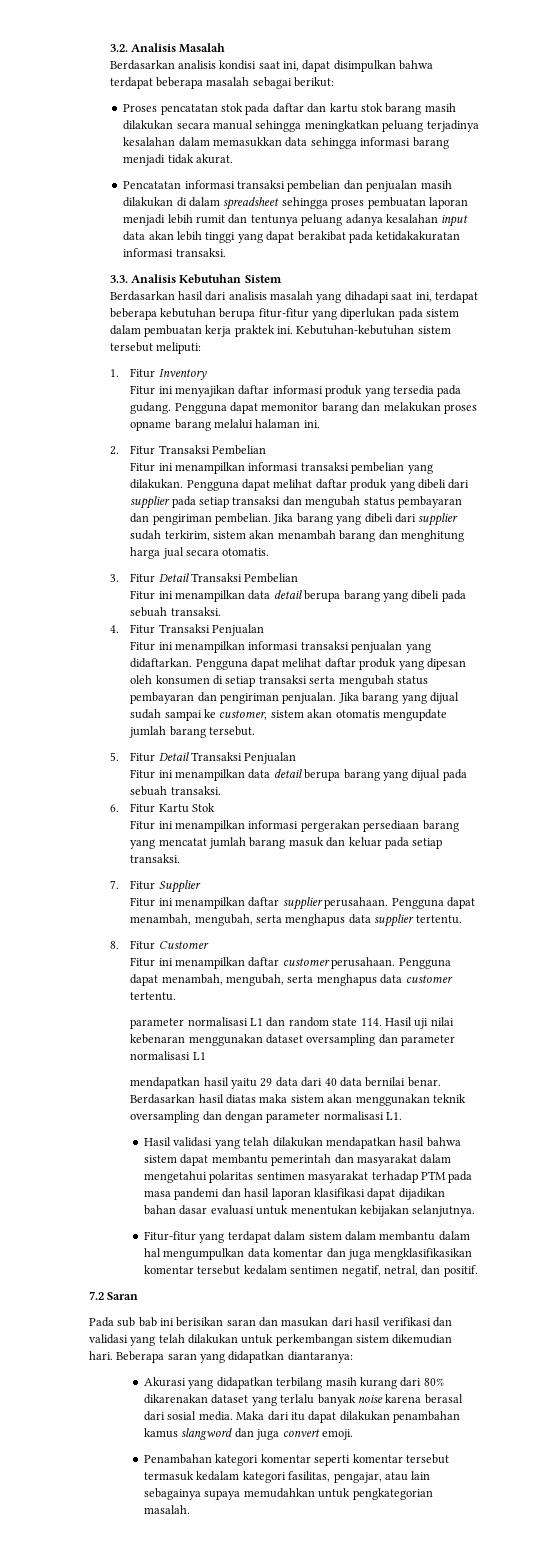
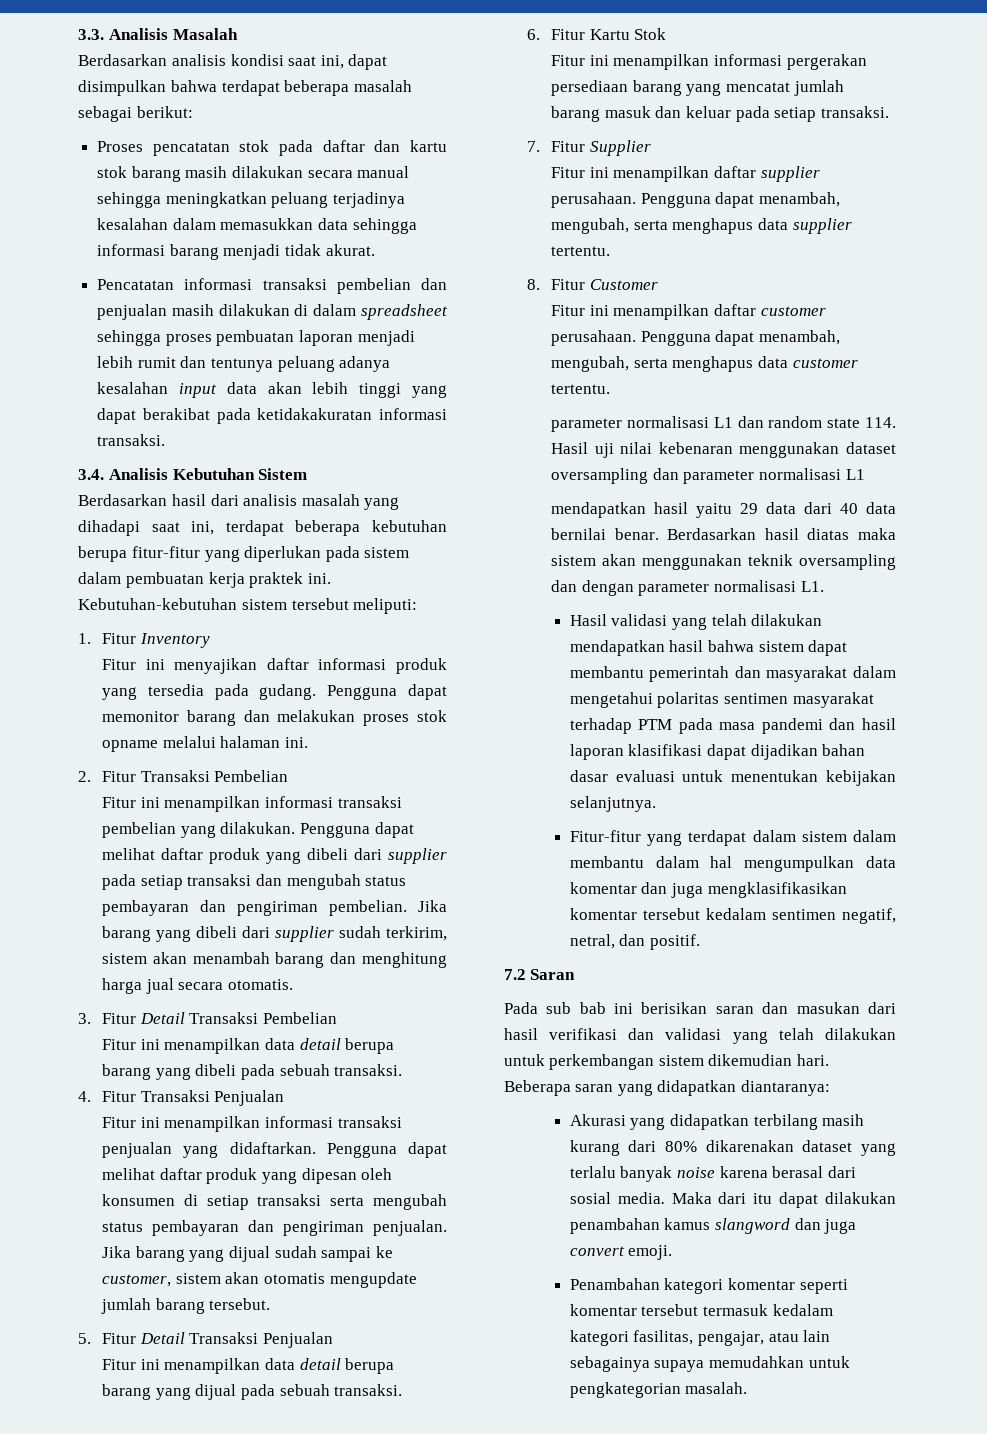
- 3.2. Analisis Masalah
+ 3.3. Analisis Masalah
- 3.3. Analisis Kebutuhan Sistem
+ 3.4. Analisis Kebutuhan Sistem
- Pengguna dapat memonitor barang dan melakukan proses opname barang melalui halaman ini.
+ Pengguna dapat memonitor barang dan melakukan proses stok opname melalui halaman ini.

